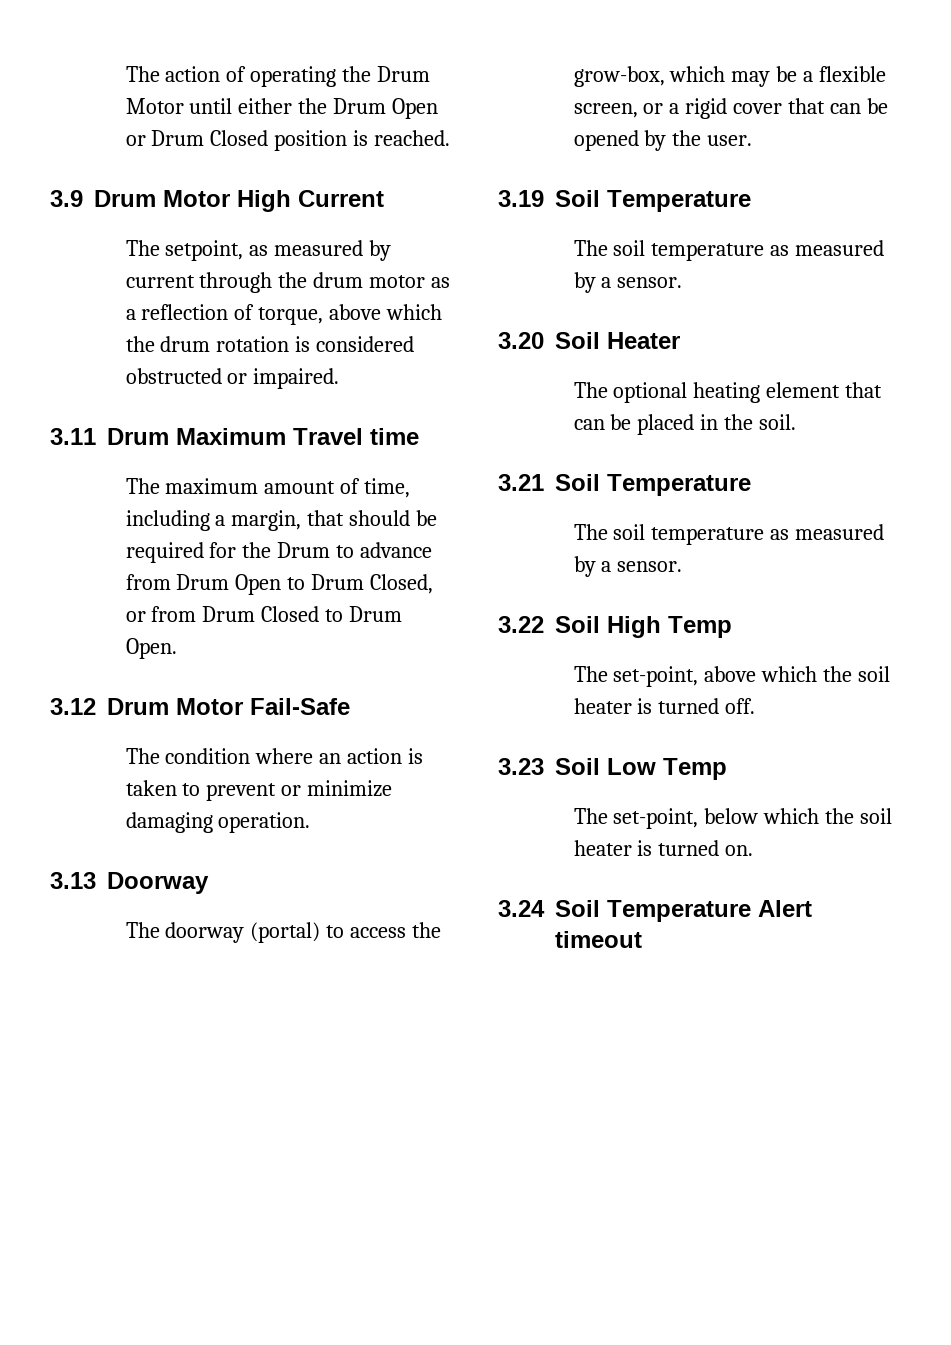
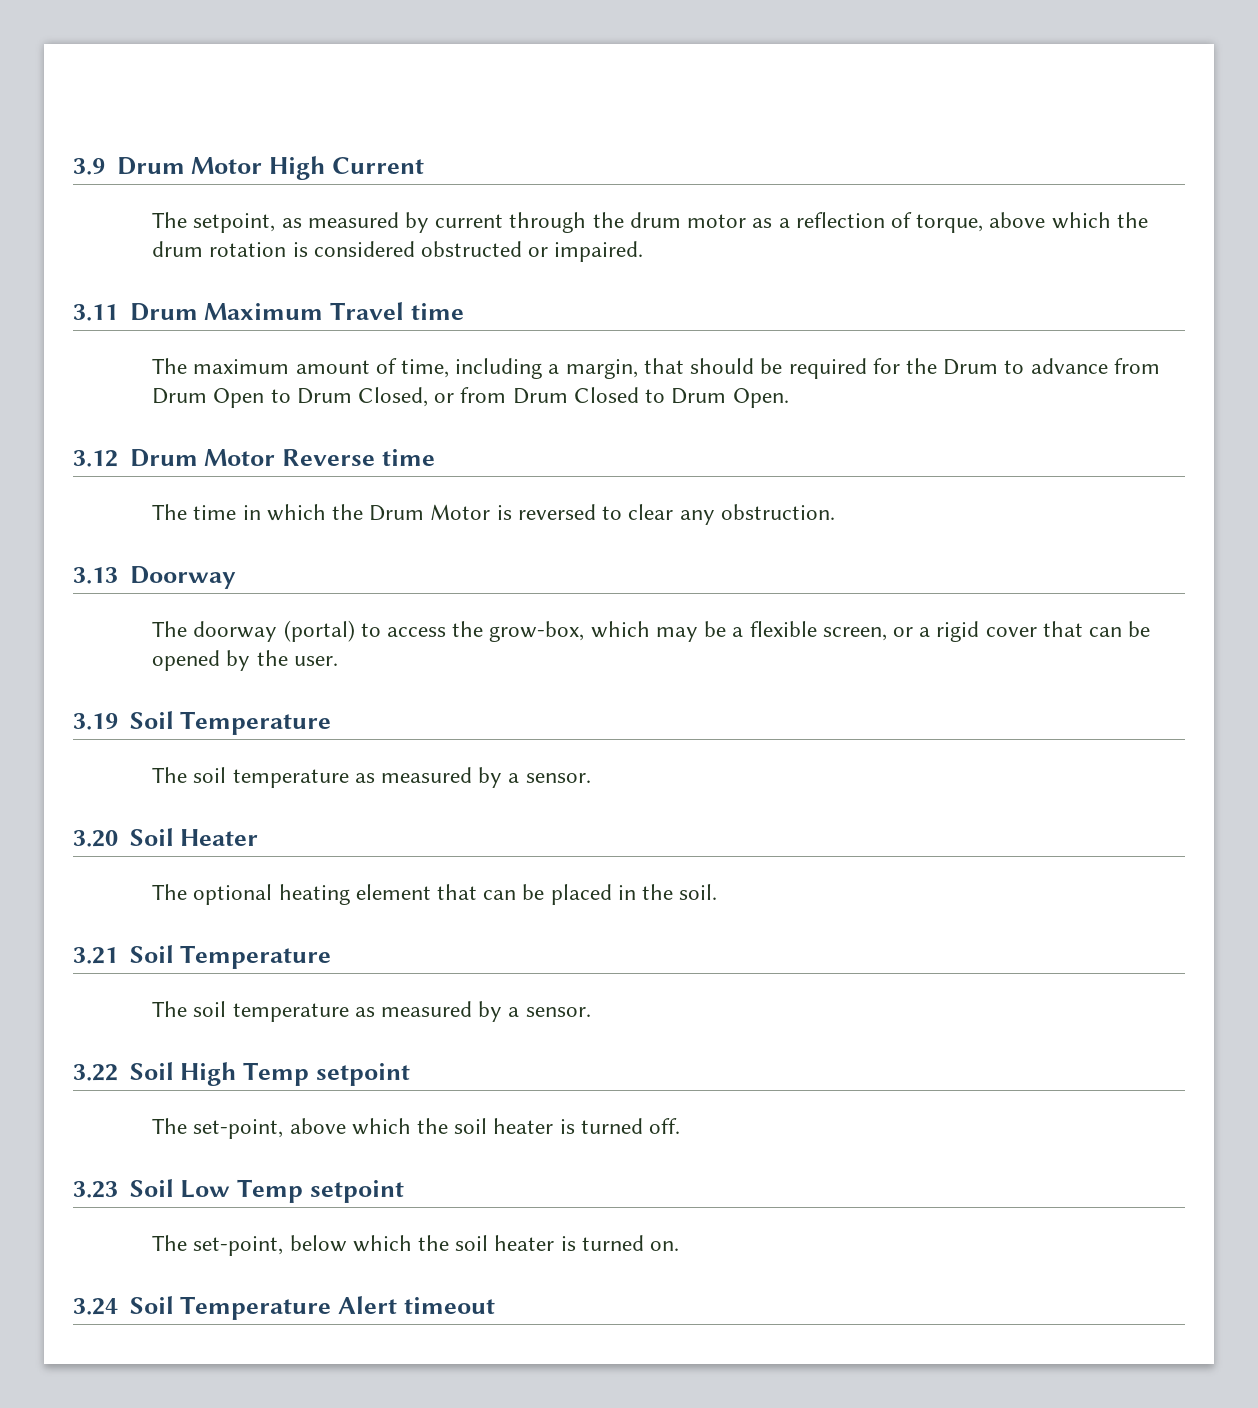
- The action of operating the Drum Motor until either the Drum Open or Drum Closed position is reached.
- 3.12 Drum Motor Fail-Safe
- The condition where an action is taken to prevent or minimize damaging operation.
+ 3.12 Drum Motor Reverse time
+ The time in which the Drum Motor is reversed to clear any obstruction.
- 3.22 Soil High Temp
+ 3.22 Soil High Temp setpoint
- 3.23 Soil Low Temp
+ 3.23 Soil Low Temp setpoint

